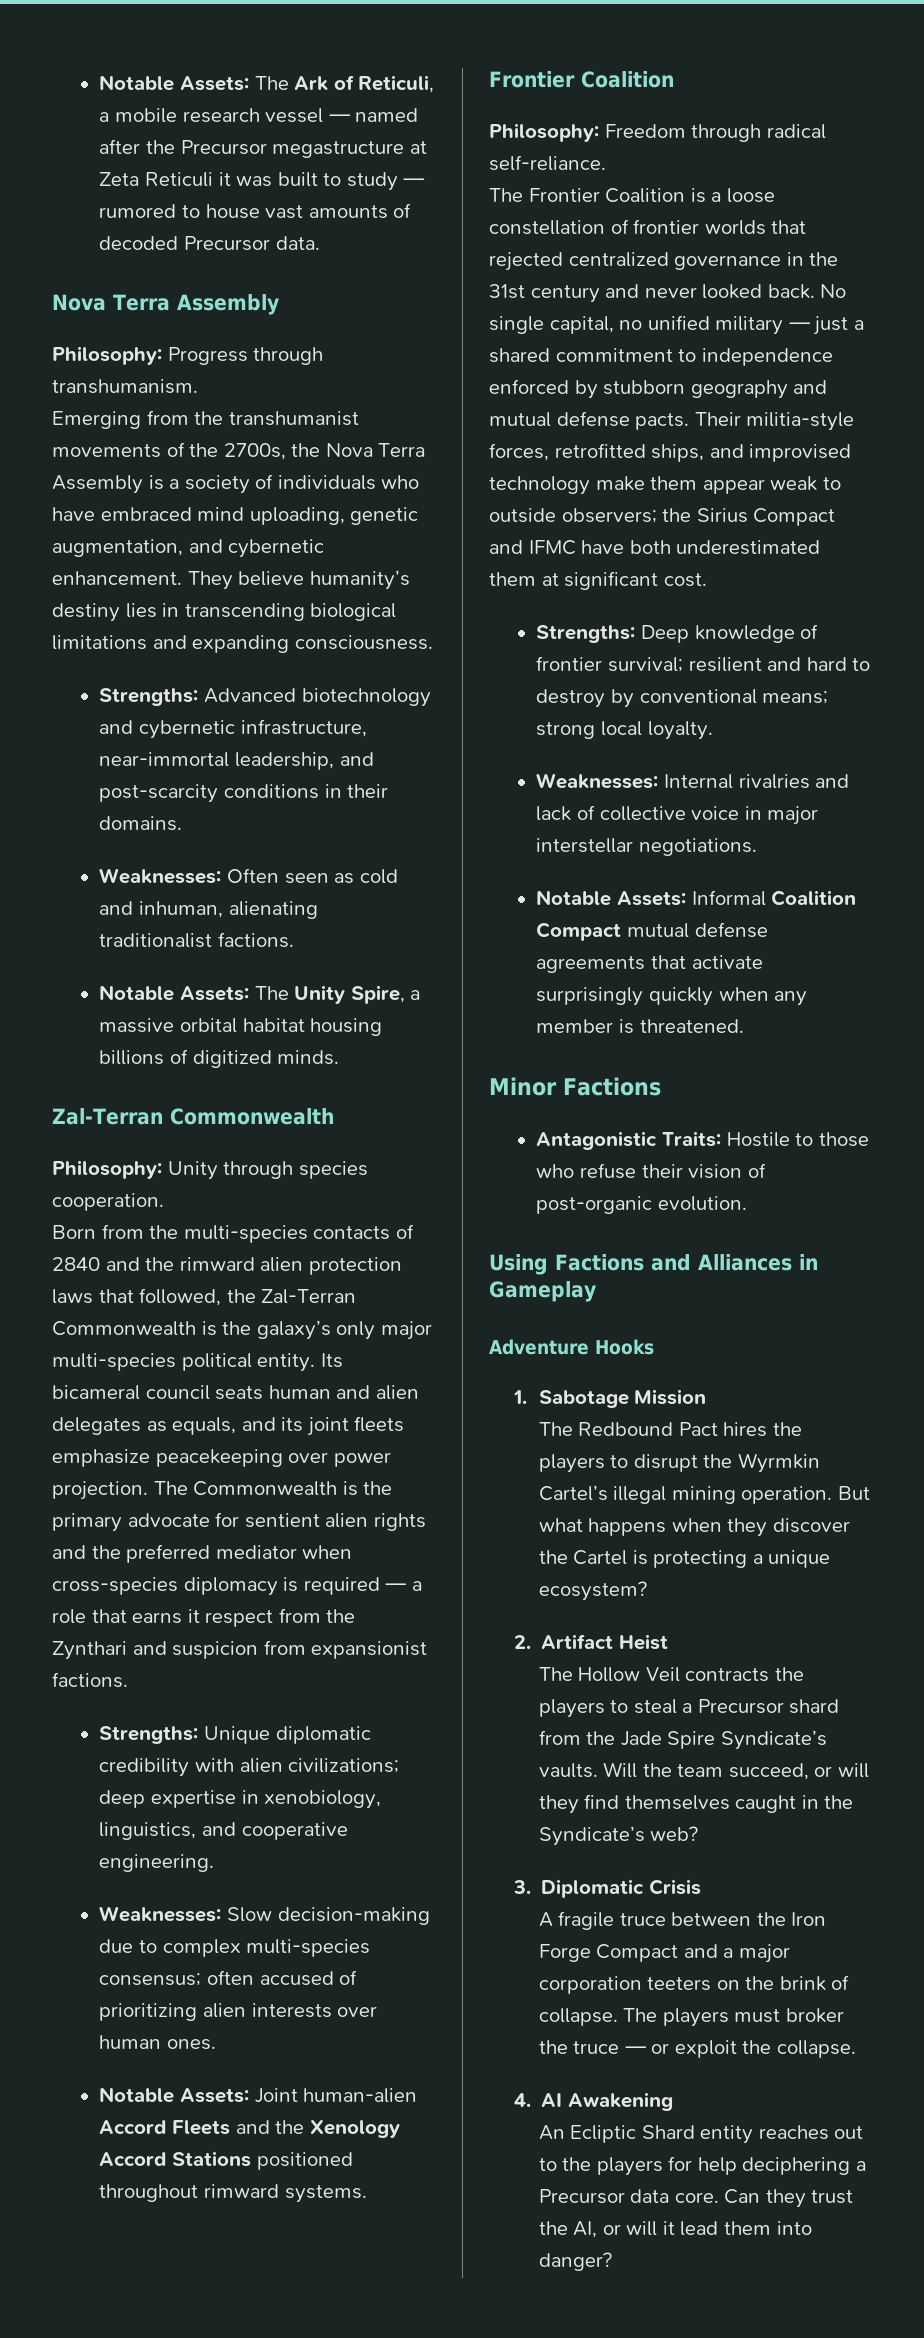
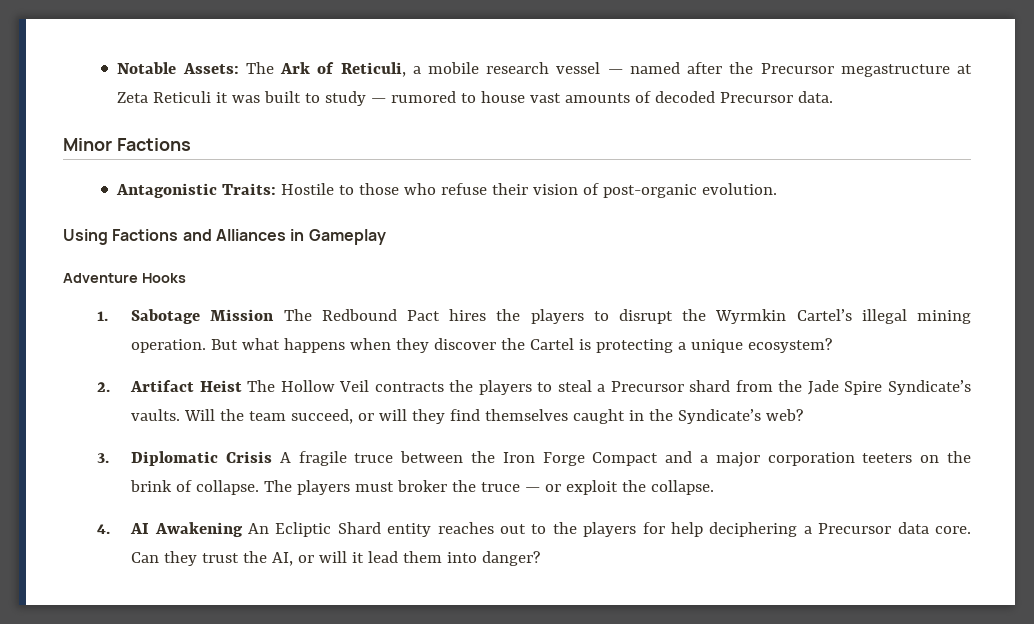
  Notable Assets: The Ark of Reticuli, a mobile research vessel — named after the Precursor megastructure at Zeta Reticuli it was built to study — rumored to house vast amounts of decoded Precursor data.
- Nova Terra Assembly
- Philosophy: Progress through transhumanism.
- Emerging from the transhumanist movements of the 2700s, the Nova Terra Assembly is a society of individuals who have embraced mind uploading, genetic augmentation, and cybernetic enhancement. They believe humanity’s destiny lies in transcending biological limitations and expanding consciousness.
- Strengths: Advanced biotechnology and cybernetic infrastructure, near-immortal leadership, and post-scarcity conditions in their domains.
- Weaknesses: Often seen as cold and inhuman, alienating traditionalist factions.
- Notable Assets: The Unity Spire, a massive orbital habitat housing billions of digitized minds.
- Zal-Terran Commonwealth
- Philosophy: Unity through species cooperation.
- Born from the multi-species contacts of 2840 and the rimward alien protection laws that followed, the Zal-Terran Commonwealth is the galaxy’s only major multi-species political entity. Its bicameral council seats human and alien delegates as equals, and its joint fleets emphasize peacekeeping over power projection. The Commonwealth is the primary advocate for sentient alien rights and the preferred mediator when cross-species diplomacy is required — a role that earns it respect from the Zynthari and suspicion from expansionist factions.
- Strengths: Unique diplomatic credibility with alien civilizations; deep expertise in xenobiology, linguistics, and cooperative engineering.
- Weaknesses: Slow decision-making due to complex multi-species consensus; often accused of prioritizing alien interests over human ones.
- Notable Assets: Joint human-alien Accord Fleets and the Xenology Accord Stations positioned throughout rimward systems.
- Frontier Coalition
- Philosophy: Freedom through radical self-reliance.
- The Frontier Coalition is a loose constellation of frontier worlds that rejected centralized governance in the 31st century and never looked back. No single capital, no unified military — just a shared commitment to independence enforced by stubborn geography and mutual defense pacts. Their militia-style forces, retrofitted ships, and improvised technology make them appear weak to outside observers; the Sirius Compact and IFMC have both underestimated them at significant cost.
- Strengths: Deep knowledge of frontier survival; resilient and hard to destroy by conventional means; strong local loyalty.
- Weaknesses: Internal rivalries and lack of collective voice in major interstellar negotiations.
- Notable Assets: Informal Coalition Compact mutual defense agreements that activate surprisingly quickly when any member is threatened.
- 1. Sabotage Mission
- The Redbound Pact hires the players to disrupt the Wyrmkin Cartel’s illegal mining operation.
+ 1. Sabotage Mission The Redbound Pact hires the players to disrupt the Wyrmkin Cartel’s illegal mining operation.
- 2. Artifact Heist
- The Hollow Veil contracts the players to steal a Precursor shard from the Jade Spire Syndicate’s vaults.
+ 2. Artifact Heist The Hollow Veil contracts the players to steal a Precursor shard from the Jade Spire Syndicate’s vaults.
- 3. Diplomatic Crisis
- A fragile truce between the Iron Forge Compact and a major corporation teeters on the brink of collapse.
+ 3. Diplomatic Crisis A fragile truce between the Iron Forge Compact and a major corporation teeters on the brink of collapse.
- 4. AI Awakening
- An Ecliptic Shard entity reaches out to the players for help deciphering a Precursor data core.
+ 4. AI Awakening An Ecliptic Shard entity reaches out to the players for help deciphering a Precursor data core.

